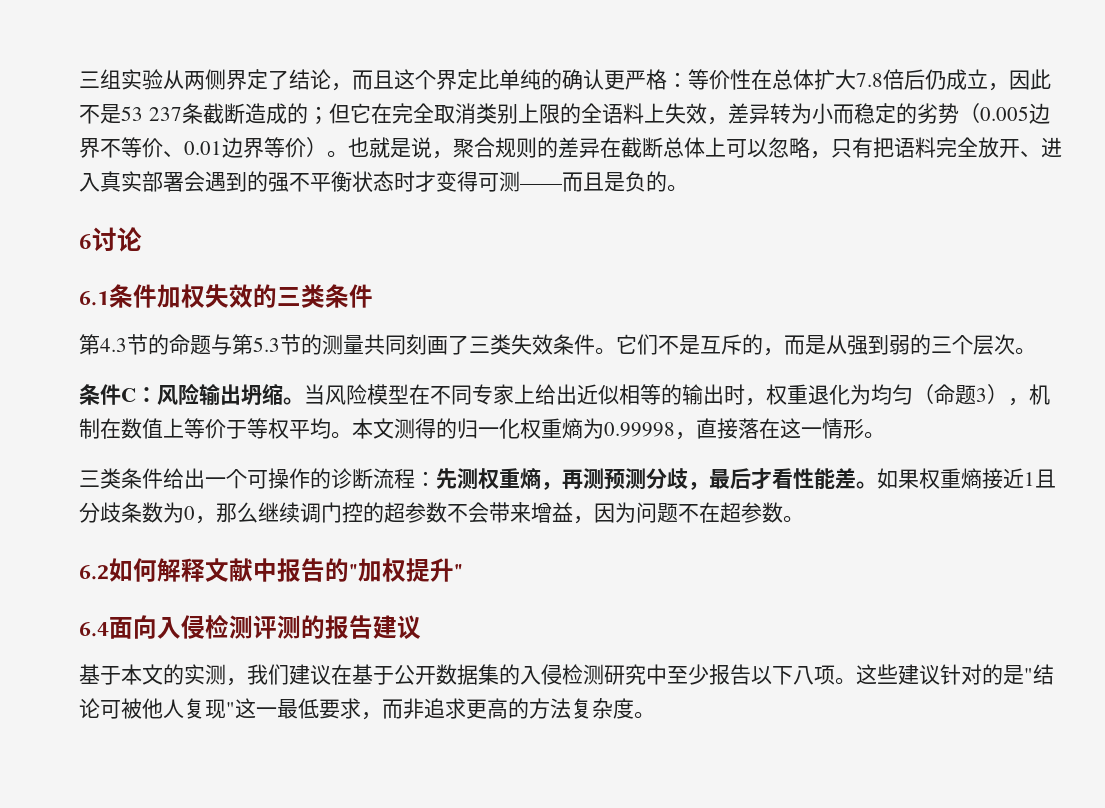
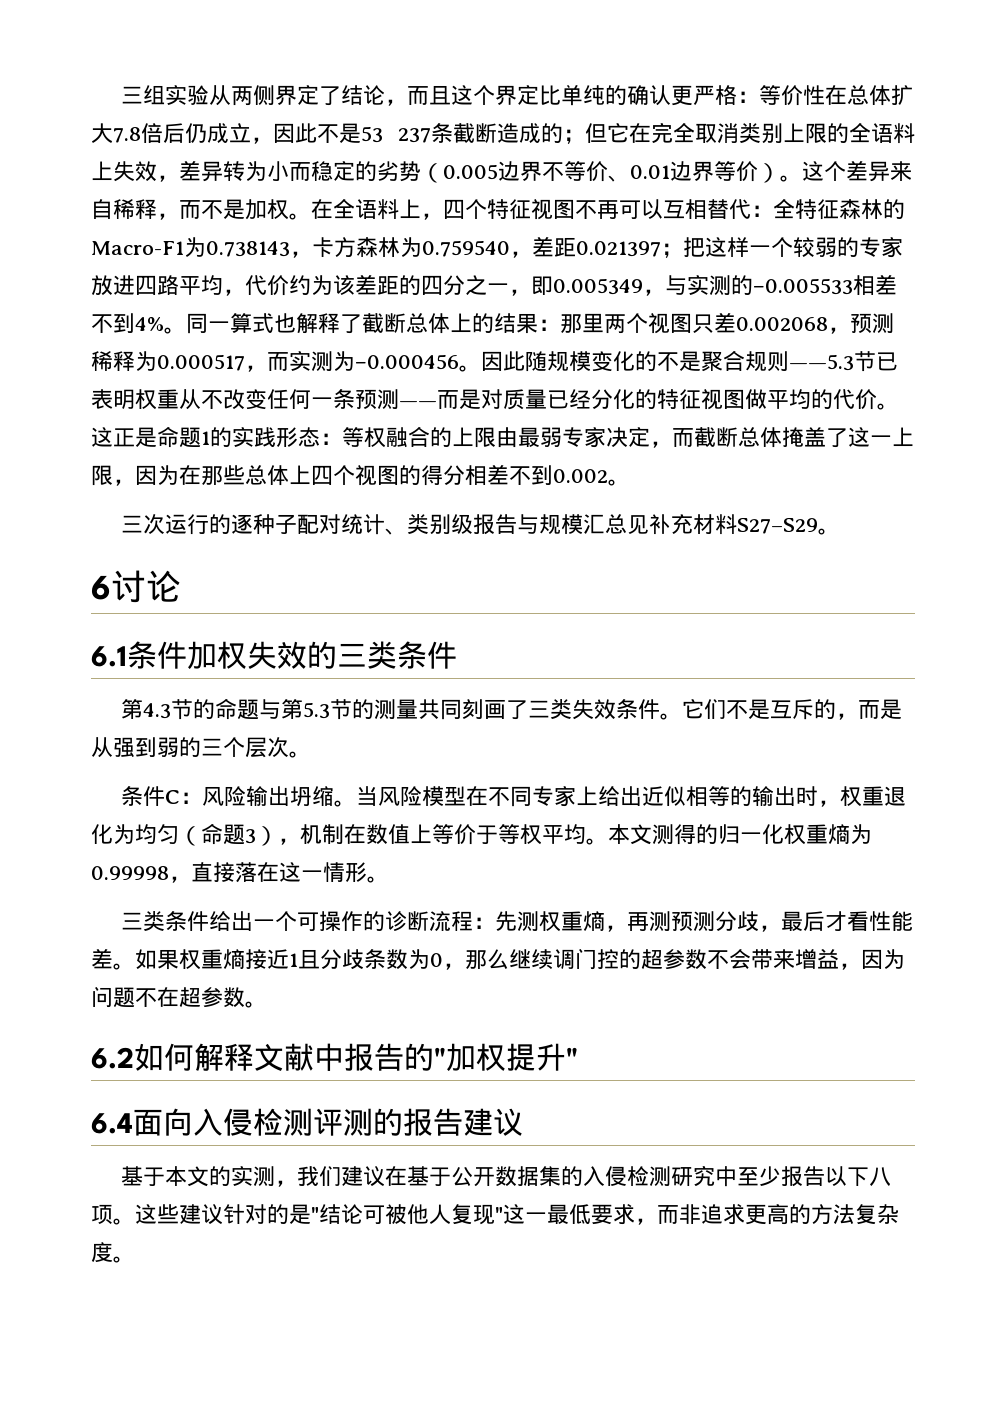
- 也就是说，聚合规则的差异在截断总体上可以忽略，只有把语料完全放开、进入真实部署会遇到的强不平衡状态时才变得可测——而且是负的。
+ 这个差异来自稀释，而不是加权。在全语料上，四个特征视图不再可以互相替代：全特征森林的Macro-F1为0.738143，卡方森林为0.759540，差距0.021397；把这样一个较弱的专家放进四路平均，代价约为该差距的四分之一，即0.005349，与实测的−0.005533相差不到4%。同一算式也解释了截断总体上的结果：那里两个视图只差0.002068，预测稀释为0.000517，而实测为−0.000456。因此随规模变化的不是聚合规则——5.3节已表明权重从不改变任何一条预测——而是对质量已经分化的特征视图做平均的代价。这正是命题1的实践形态：等权融合的上限由最弱专家决定，而截断总体掩盖了这一上限，因为在那些总体上四个视图的得分相差不到0.002。
+ 三次运行的逐种子配对统计、类别级报告与规模汇总见补充材料S27–S29。

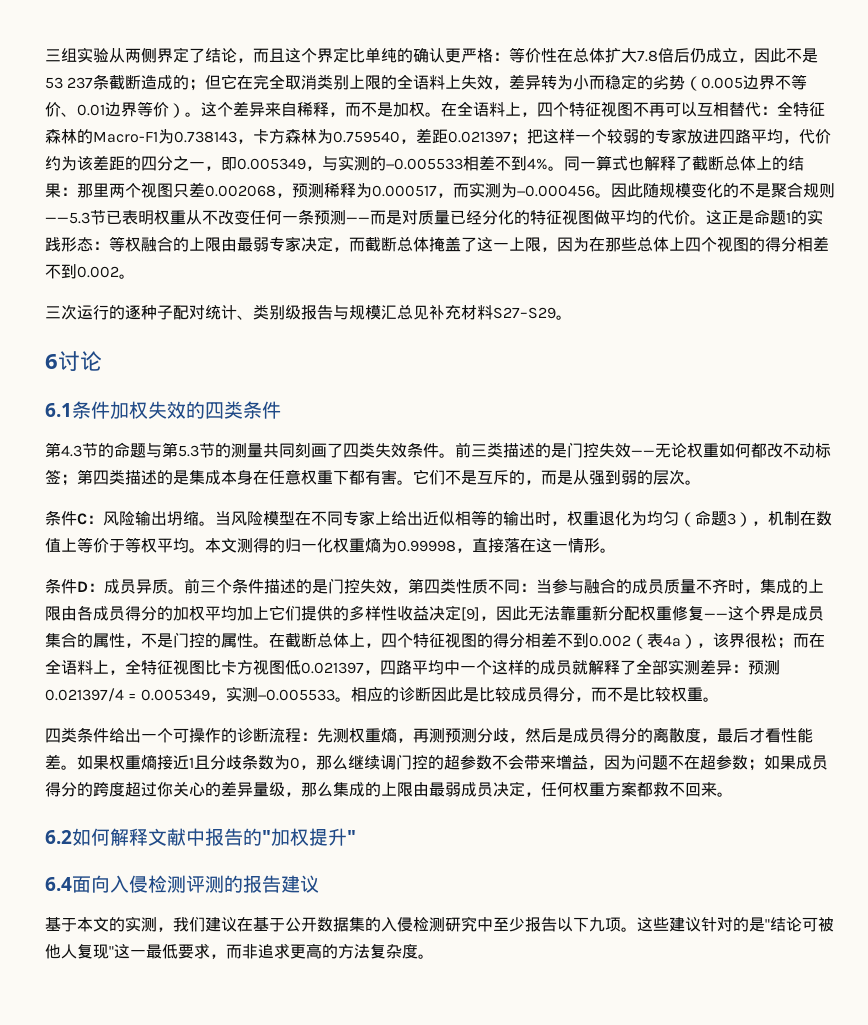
- 6.1条件加权失效的三类条件
+ 6.1条件加权失效的四类条件
- 第4.3节的命题与第5.3节的测量共同刻画了三类失效条件。
+ 第4.3节的命题与第5.3节的测量共同刻画了四类失效条件。
+ 前三类描述的是门控失效——无论权重如何都改不动标签；第四类描述的是集成本身在任意权重下都有害。
- 它们不是互斥的，而是从强到弱的三个层次。
+ 它们不是互斥的，而是从强到弱的层次。
- 三类条件给出一个可操作的诊断流程：先测权重熵，再测预测分歧，最后才看性能差。
+ 条件D：成员异质。前三个条件描述的是门控失效，第四类性质不同：当参与融合的成员质量不齐时，集成的上限由各成员得分的加权平均加上它们提供的多样性收益决定[9]，因此无法靠重新分配权重修复——这个界是成员集合的属性，不是门控的属性。在截断总体上，四个特征视图的得分相差不到0.002（表4a），该界很松；而在全语料上，全特征视图比卡方视图低0.021397，四路平均中一个这样的成员就解释了全部实测差异：预测0.021397/4 = 0.005349，实测−0.005533。相应的诊断因此是比较成员得分，而不是比较权重。
+ 四类条件给出一个可操作的诊断流程：先测权重熵，再测预测分歧，然后是成员得分的离散度，最后才看性能差。
- 如果权重熵接近1且分歧条数为0，那么继续调门控的超参数不会带来增益，因为问题不在超参数。
+ 如果权重熵接近1且分歧条数为0，那么继续调门控的超参数不会带来增益，因为问题不在超参数；如果成员得分的跨度超过你关心的差异量级，那么集成的上限由最弱成员决定，任何权重方案都救不回来。
- 基于本文的实测，我们建议在基于公开数据集的入侵检测研究中至少报告以下八项。
+ 基于本文的实测，我们建议在基于公开数据集的入侵检测研究中至少报告以下九项。

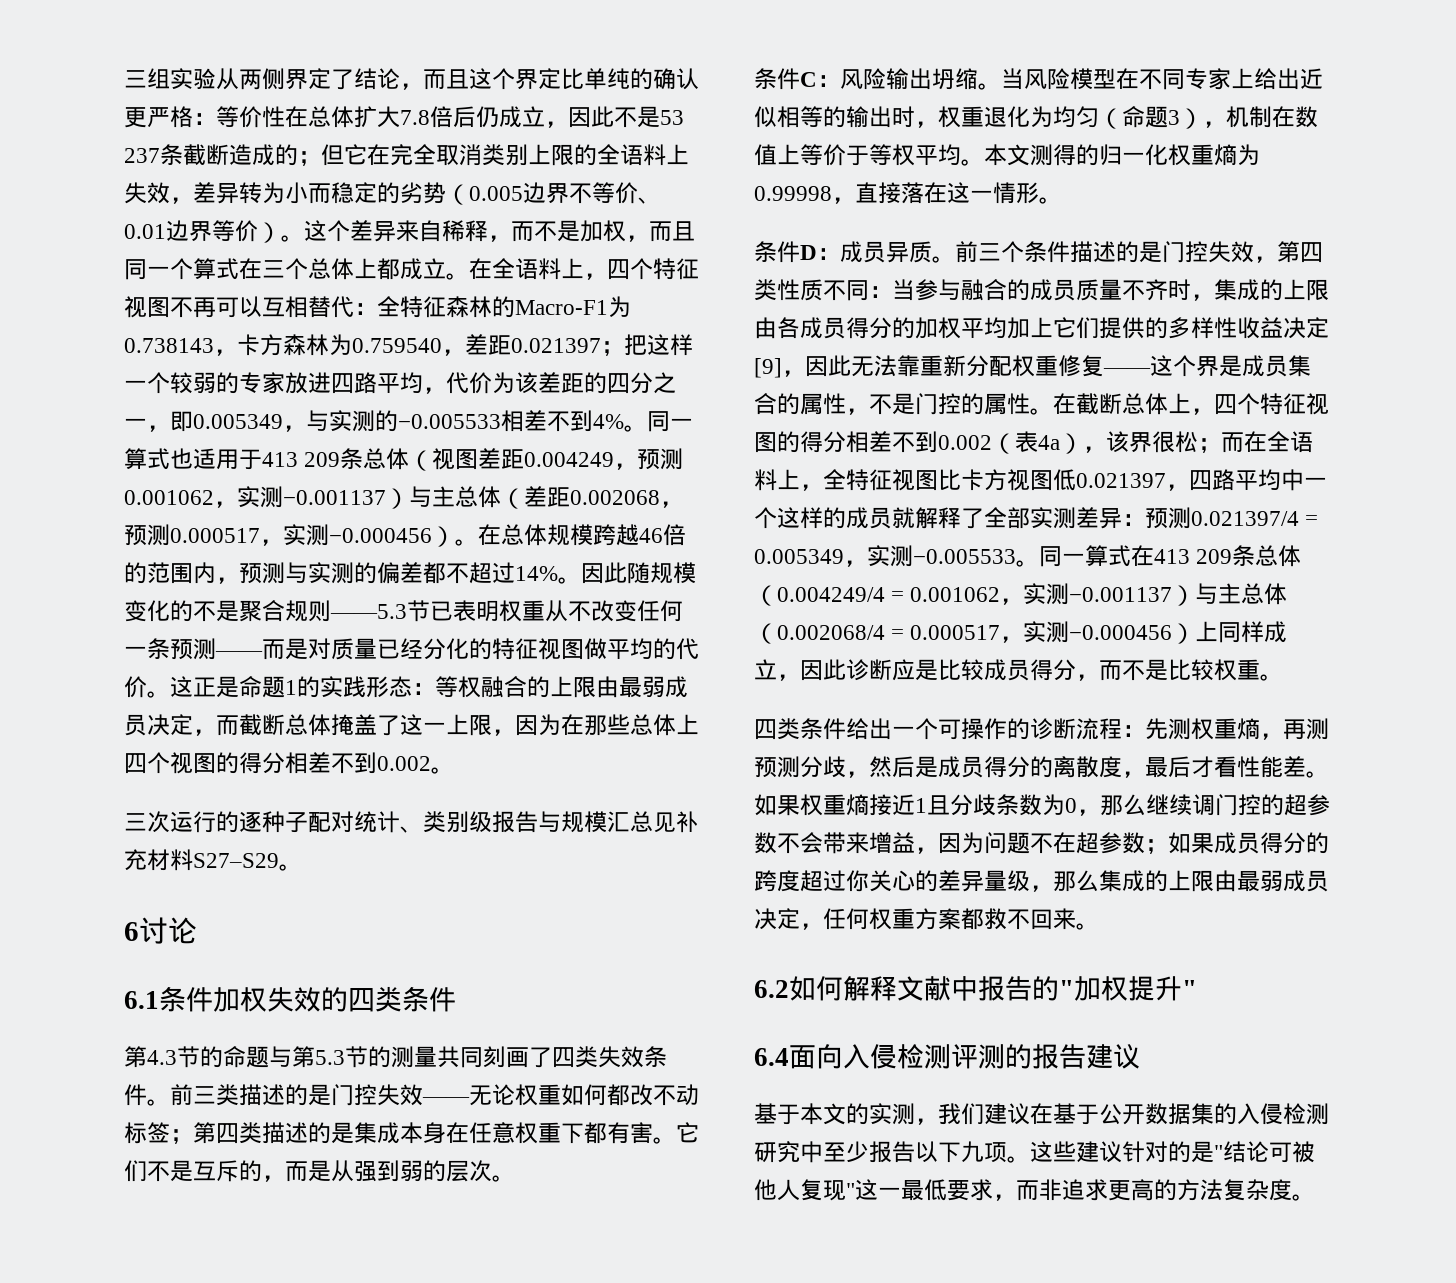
- 这个差异来自稀释，而不是加权。
+ 这个差异来自稀释，而不是加权，而且同一个算式在三个总体上都成立。
- 在全语料上，四个特征视图不再可以互相替代：全特征森林的Macro-F1为0.738143，卡方森林为0.759540，差距0.021397；把这样一个较弱的专家放进四路平均，代价约为该差距的四分之一，即0.005349，与实测的−0.005533相差不到4%。
+ 在全语料上，四个特征视图不再可以互相替代：全特征森林的Macro-F1为0.738143，卡方森林为0.759540，差距0.021397；把这样一个较弱的专家放进四路平均，代价为该差距的四分之一，即0.005349，与实测的−0.005533相差不到4%。
- 同一算式也解释了截断总体上的结果：那里两个视图只差0.002068，预测稀释为0.000517，而实测为−0.000456。
+ 同一算式也适用于413 209条总体（视图差距0.004249，预测0.001062，实测−0.001137）与主总体（差距0.002068，预测0.000517，实测−0.000456）。在总体规模跨越46倍的范围内，预测与实测的偏差都不超过14%。
- 这正是命题1的实践形态：等权融合的上限由最弱专家决定，而截断总体掩盖了这一上限，因为在那些总体上四个视图的得分相差不到0.002。
+ 这正是命题1的实践形态：等权融合的上限由最弱成员决定，而截断总体掩盖了这一上限，因为在那些总体上四个视图的得分相差不到0.002。
- 相应的诊断因此是比较成员得分，而不是比较权重。
+ 同一算式在413 209条总体（0.004249/4 = 0.001062，实测−0.001137）与主总体（0.002068/4 = 0.000517，实测−0.000456）上同样成立，因此诊断应是比较成员得分，而不是比较权重。

